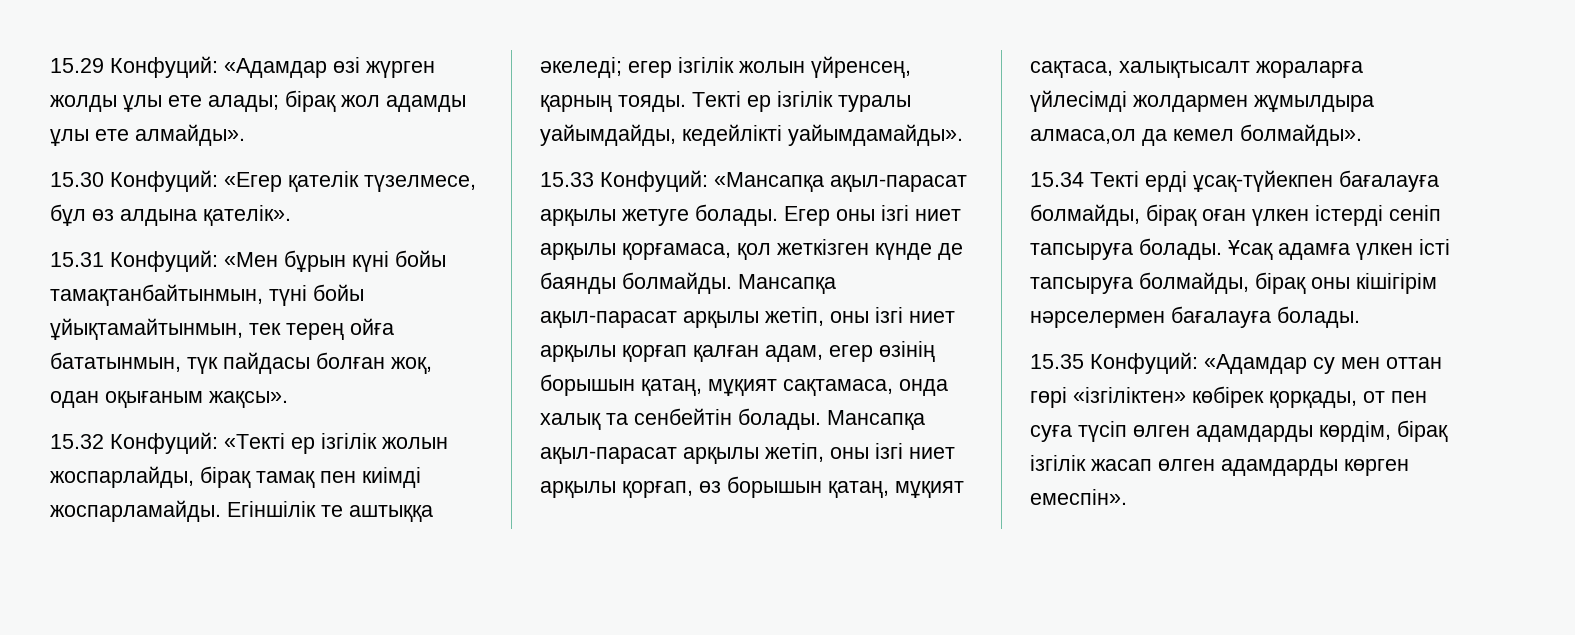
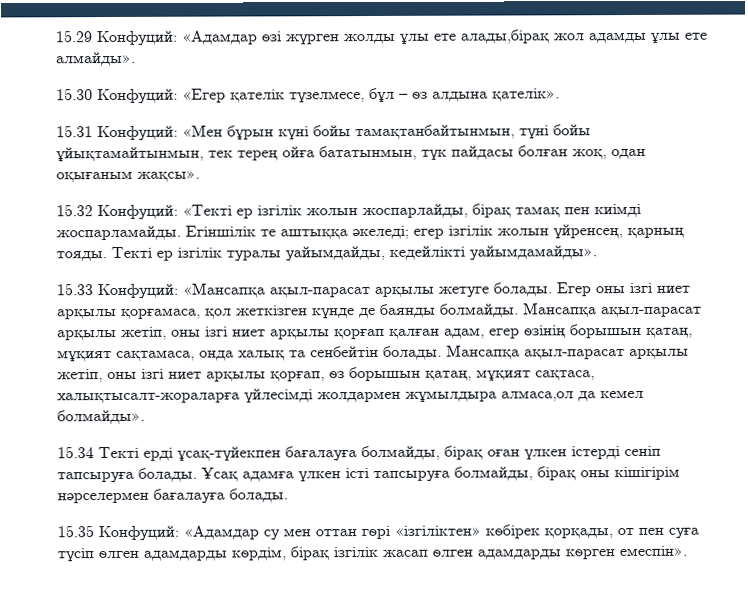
- 15.29 Конфуций: «Адамдар өзі жүрген жолды ұлы ете алады; бірақ жол адамды ұлы ете алмайды».
+ 15.29 Конфуций: «Адамдар өзі жүрген жолды ұлы ете алады,бірақ жол адамды ұлы ете алмайды».
- 15.30 Конфуций: «Егер қателік түзелмесе, бұл өз алдына қателік».
+ 15.30 Конфуций: «Егер қателік түзелмесе, бұл – өз алдына қателік».
- Мансапқа ақыл-парасат арқылы жетіп, оны ізгі ниет арқылы қорғап, өз борышын қатаң, мұқият сақтаса, халықтысалт жораларға үйлесімді жолдармен жұмылдыра алмаса,ол да кемел болмайды».
+ Мансапқа ақыл-парасат арқылы жетіп, оны ізгі ниет арқылы қорғап, өз борышын қатаң, мұқият сақтаса, халықтысалт-жораларға үйлесімді жолдармен жұмылдыра алмаса,ол да кемел болмайды».

